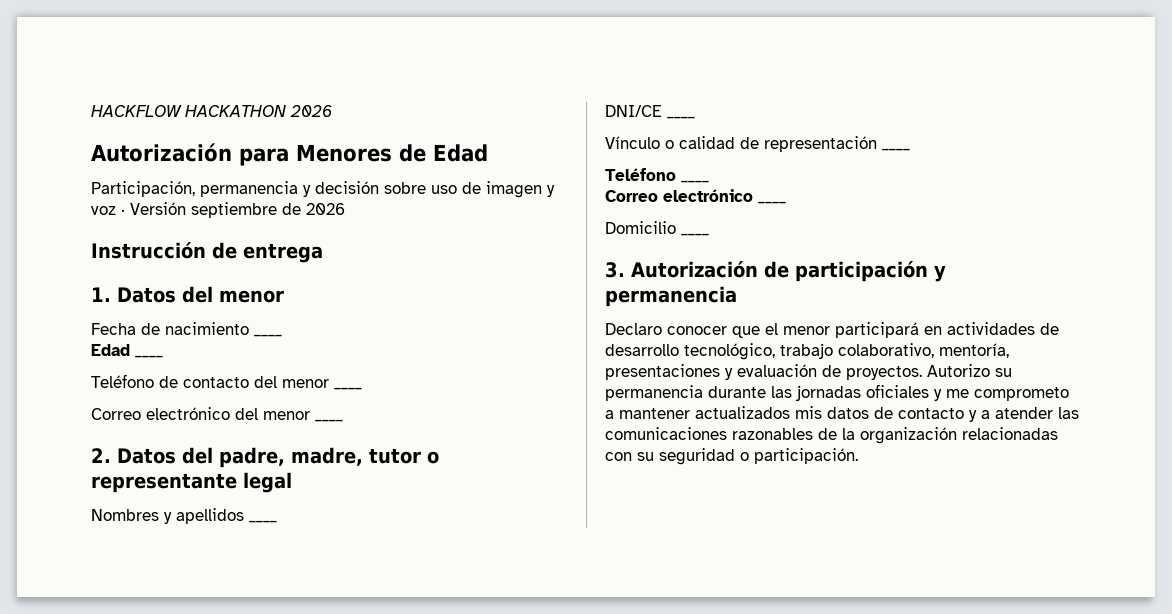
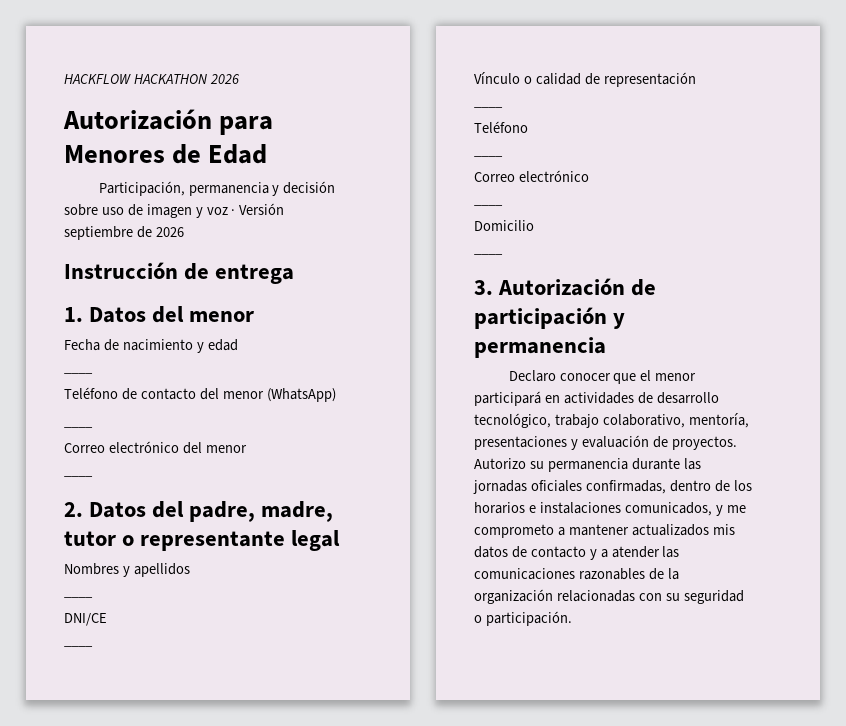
- Fecha de nacimiento ____
- Edad ____
+ Fecha de nacimiento y edad
+ ____
- Teléfono de contacto del menor ____
+ Teléfono de contacto del menor (WhatsApp)
+ ____
- Correo electrónico del menor ____
+ Correo electrónico del menor
+ ____
- Nombres y apellidos ____
+ Nombres y apellidos
+ ____
- DNI/CE ____
+ DNI/CE
+ ____
- Vínculo o calidad de representación ____
- Teléfono ____
- Correo electrónico ____
+ Vínculo o calidad de representación
+ ____
+ Teléfono
+ ____
+ Correo electrónico
+ ____
- Domicilio ____
+ Domicilio
+ ____
- Autorizo su permanencia durante las jornadas oficiales y me comprometo a mantener actualizados mis datos de contacto y a atender las comunicaciones razonables de la organización relacionadas con su seguridad o participación.
+ Autorizo su permanencia durante las jornadas oficiales confirmadas, dentro de los horarios e instalaciones comunicados, y me comprometo a mantener actualizados mis datos de contacto y a atender las comunicaciones razonables de la organización relacionadas con su seguridad o participación.

